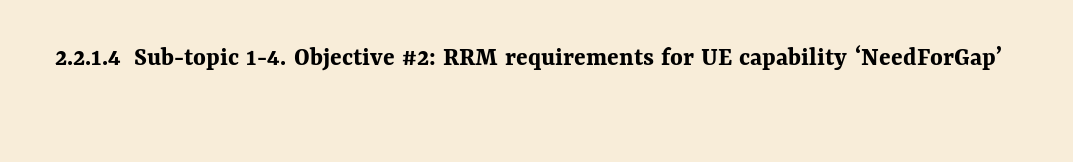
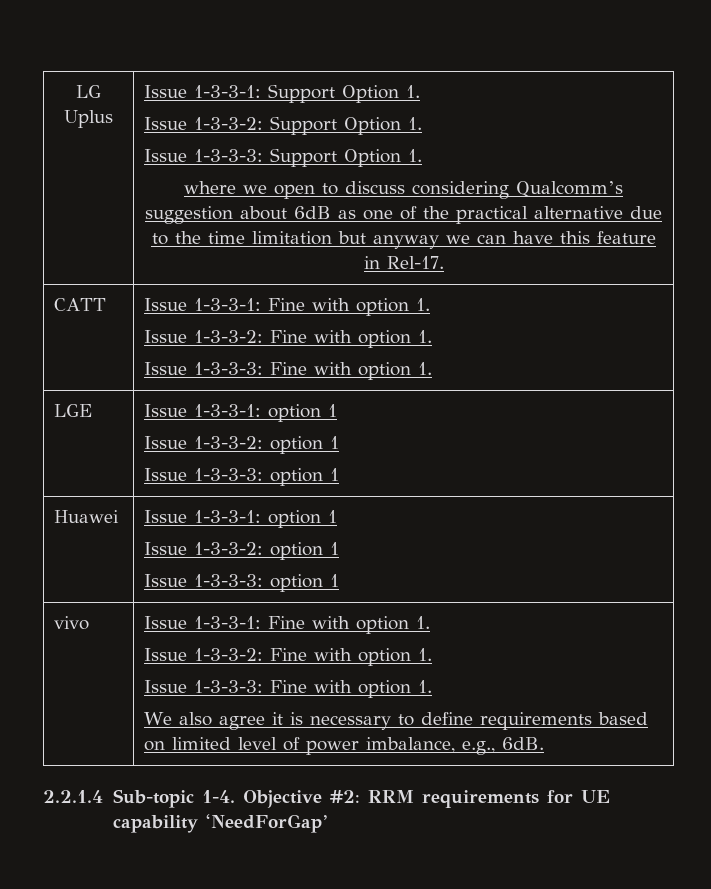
+ LG Uplus | Issue 1-3-3-1: Support Option 1.
+ Issue 1-3-3-2: Support Option 1.
+ Issue 1-3-3-3: Support Option 1.
+ where we open to discuss considering Qualcomm’s suggestion about 6dB as one of the practical alternative due to the time limitation but anyway we can have this feature in Rel-17.
+ CATT | Issue 1-3-3-1: Fine with option 1.
+ Issue 1-3-3-2: Fine with option 1.
+ Issue 1-3-3-3: Fine with option 1.
+ LGE | Issue 1-3-3-1: option 1
+ Issue 1-3-3-2: option 1
+ Issue 1-3-3-3: option 1
+ Huawei | Issue 1-3-3-1: option 1
+ Issue 1-3-3-2: option 1
+ Issue 1-3-3-3: option 1
+ vivo | Issue 1-3-3-1: Fine with option 1.
+ Issue 1-3-3-2: Fine with option 1.
+ Issue 1-3-3-3: Fine with option 1.
+ We also agree it is necessary to define requirements based on limited level of power imbalance, e.g., 6dB.

